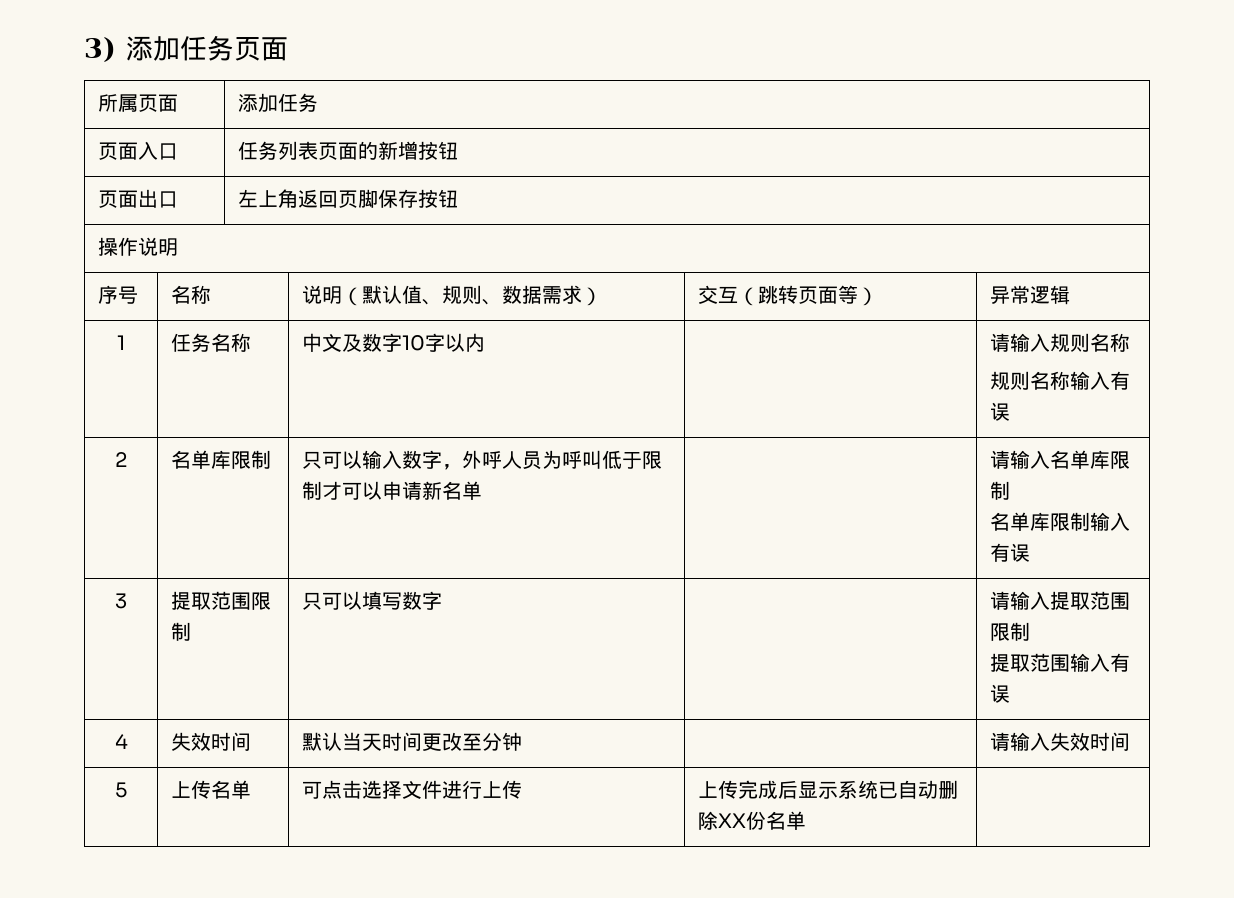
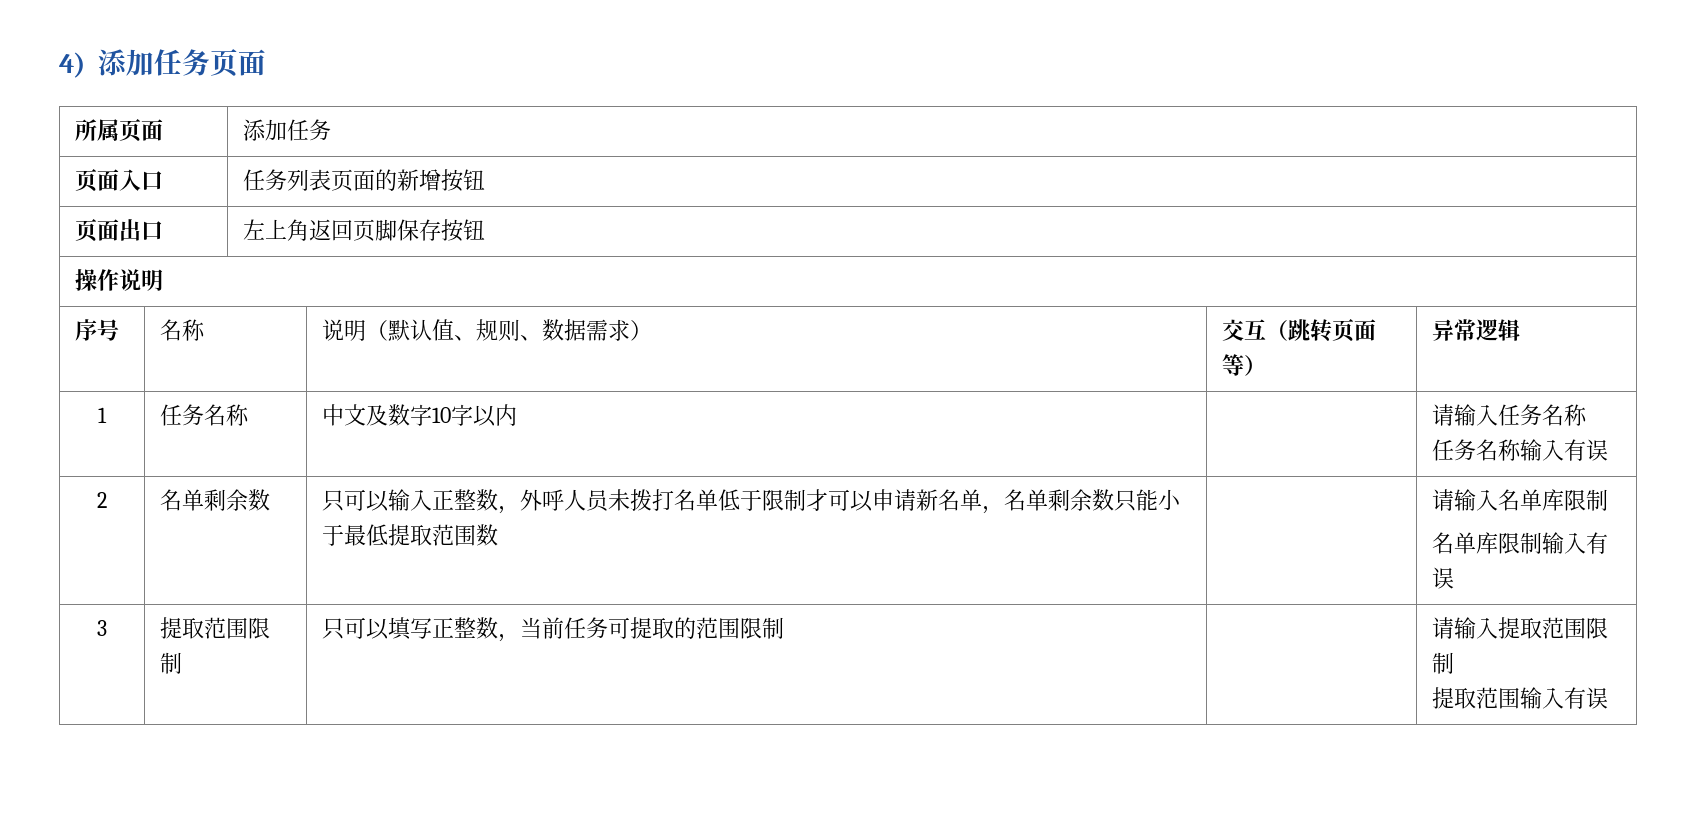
- 3)添加任务页面
+ 4)添加任务页面
- 1 | 任务名称 | 中文及数字10字以内 | | 请输入规则名称
- 规则名称输入有误
+ 1 | 任务名称 | 中文及数字10字以内 | | 请输入任务名称
+ 任务名称输入有误
- 2 | 名单库限制 | 只可以输入数字，外呼人员为呼叫低于限制才可以申请新名单 | | 请输入名单库限制
+ 2 | 名单剩余数 | 只可以输入正整数，外呼人员未拨打名单低于限制才可以申请新名单，名单剩余数只能小于最低提取范围数 | | 请输入名单库限制
- 3 | 提取范围限制 | 只可以填写数字 | | 请输入提取范围限制
+ 3 | 提取范围限制 | 只可以填写正整数，当前任务可提取的范围限制 | | 请输入提取范围限制
- 4 | 失效时间 | 默认当天时间更改至分钟 | | 请输入失效时间
- 5 | 上传名单 | 可点击选择文件进行上传 | 上传完成后显示系统已自动删除XX份名单 |

